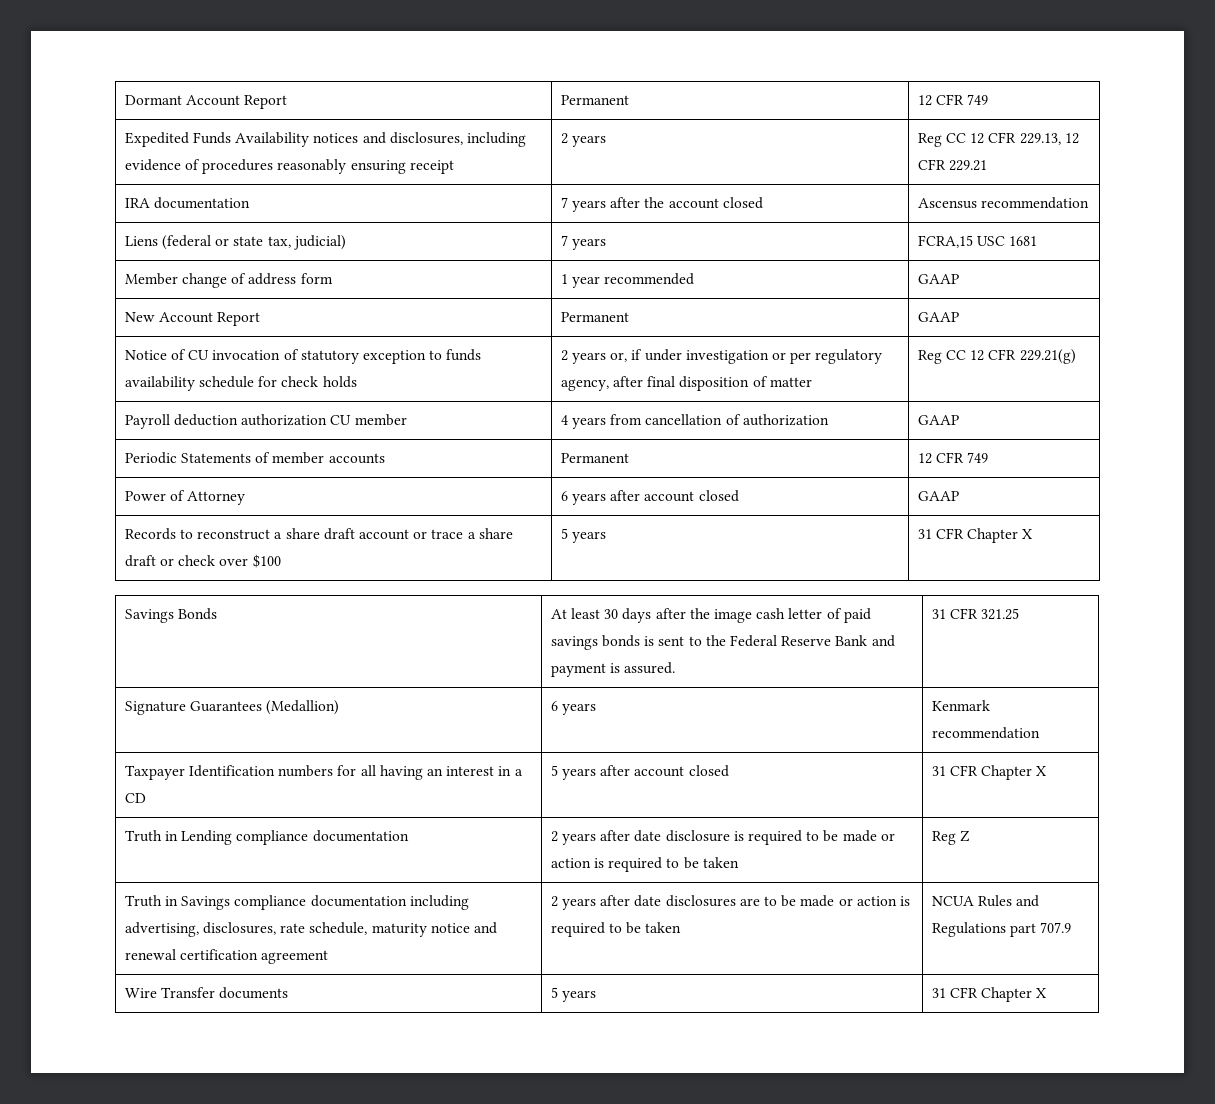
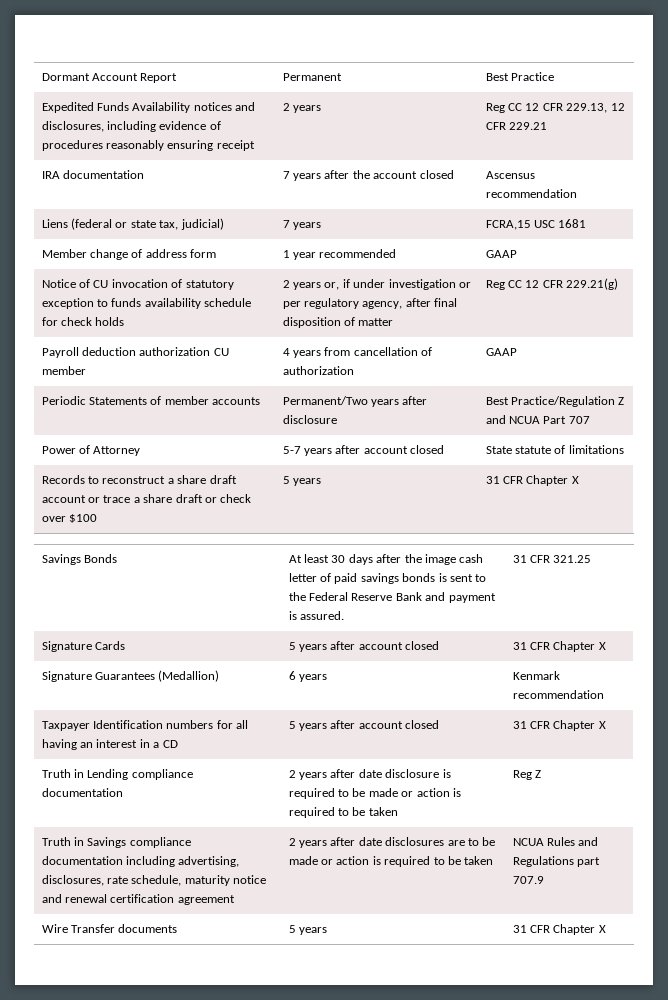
- Dormant Account Report | Permanent | 12 CFR 749
+ Dormant Account Report | Permanent | Best Practice
- New Account Report | Permanent | GAAP
- Periodic Statements of member accounts | Permanent | 12 CFR 749
+ Periodic Statements of member accounts | Permanent/Two years after disclosure | Best Practice/Regulation Z and NCUA Part 707
- Power of Attorney | 6 years after account closed | GAAP
+ Power of Attorney | 5-7 years after account closed | State statute of limitations
+ Signature Cards | 5 years after account closed | 31 CFR Chapter X

